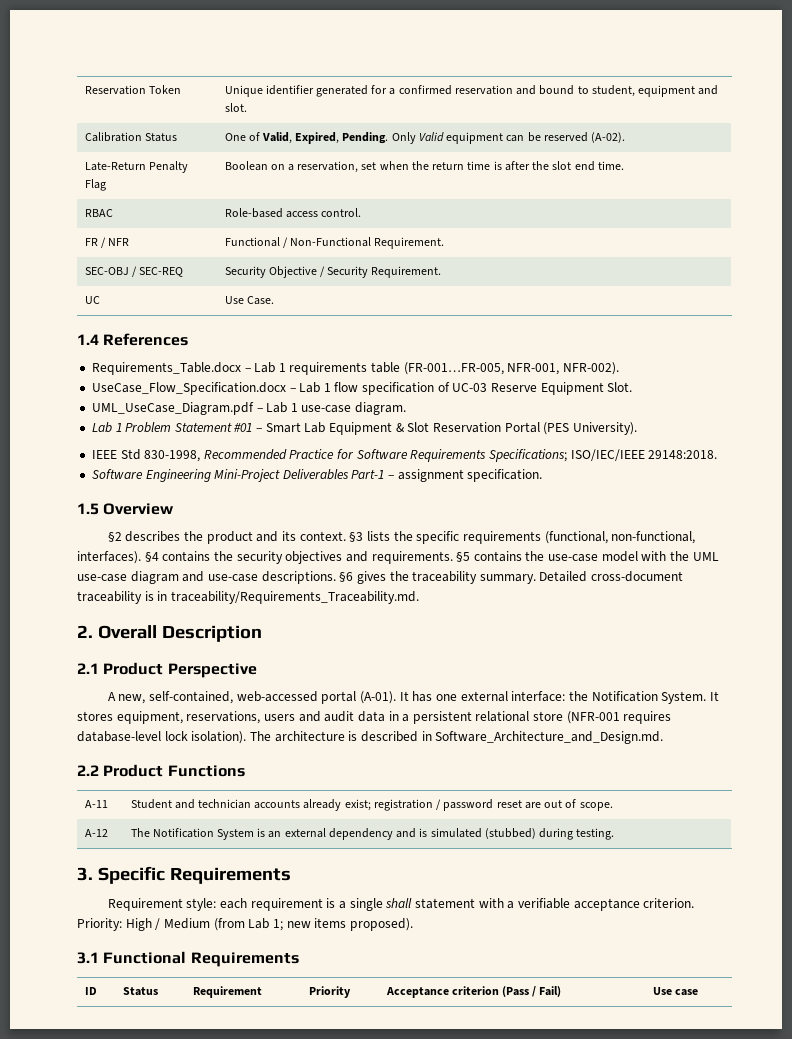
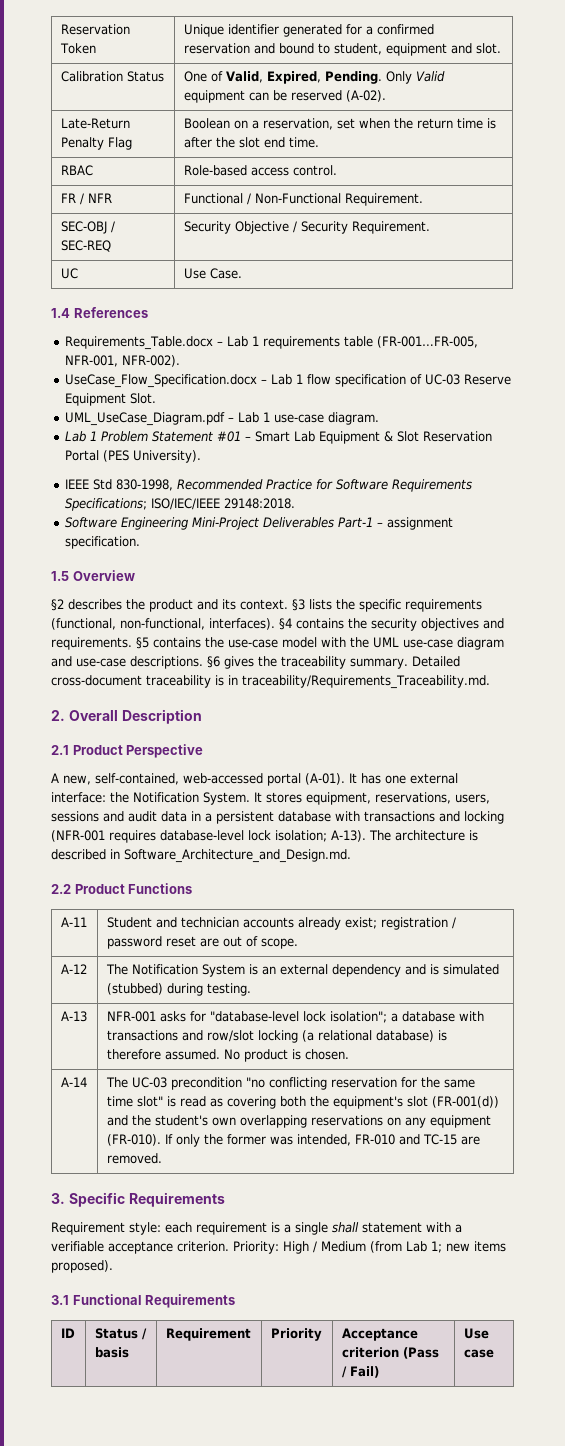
- It stores equipment, reservations, users and audit data in a persistent relational store (NFR-001 requires database-level lock isolation).
+ It stores equipment, reservations, users, sessions and audit data in a persistent database with transactions and locking (NFR-001 requires database-level lock isolation; A-13).
+ A-13 | NFR-001 asks for "database-level lock isolation"; a database with transactions and row/slot locking (a relational database) is therefore assumed. No product is chosen.
+ A-14 | The UC-03 precondition "no conflicting reservation for the same time slot" is read as covering both the equipment's slot (FR-001(d)) and the student's own overlapping reservations on any equipment (FR-010). If only the former was intended, FR-010 and TC-15 are removed.
- ID | Status | Requirement | Priority | Acceptance criterion (Pass / Fail) | Use case
+ ID | Status / basis | Requirement | Priority | Acceptance criterion (Pass / Fail) | Use case

